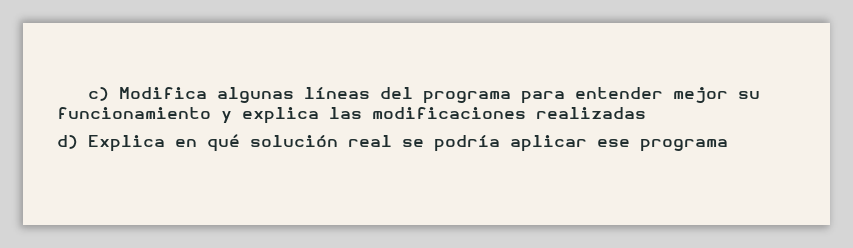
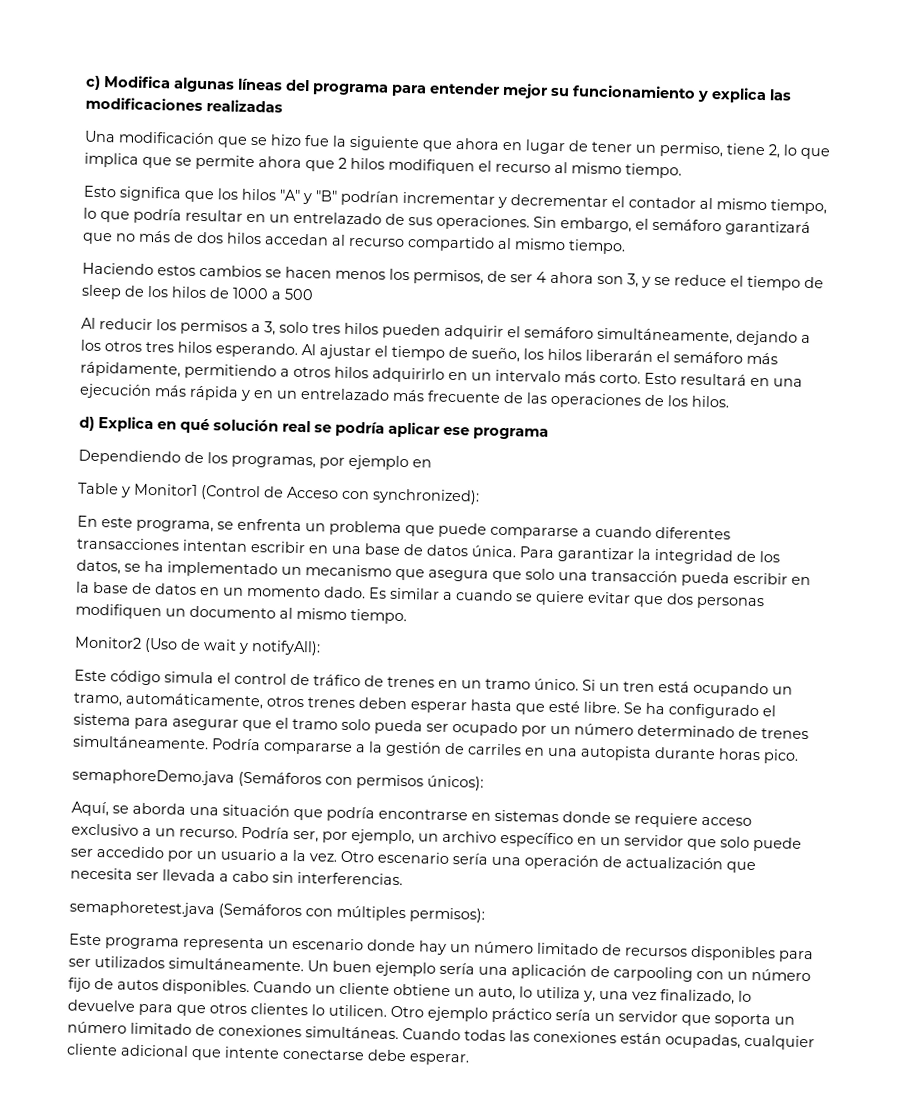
+ Una modificación que se hizo fue la siguiente que ahora en lugar de tener un permiso, tiene 2, lo que implica que se permite ahora que 2 hilos modifiquen el recurso al mismo tiempo.
+ Esto significa que los hilos "A" y "B" podrían incrementar y decrementar el contador al mismo tiempo, lo que podría resultar en un entrelazado de sus operaciones. Sin embargo, el semáforo garantizará que no más de dos hilos accedan al recurso compartido al mismo tiempo.
+ Haciendo estos cambios se hacen menos los permisos, de ser 4 ahora son 3, y se reduce el tiempo de sleep de los hilos de 1000 a 500
+ Al reducir los permisos a 3, solo tres hilos pueden adquirir el semáforo simultáneamente, dejando a los otros tres hilos esperando. Al ajustar el tiempo de sueño, los hilos liberarán el semáforo más rápidamente, permitiendo a otros hilos adquirirlo en un intervalo más corto. Esto resultará en una ejecución más rápida y en un entrelazado más frecuente de las operaciones de los hilos.
+ Dependiendo de los programas, por ejemplo en
+ Table y Monitor1 (Control de Acceso con synchronized):
+ En este programa, se enfrenta un problema que puede compararse a cuando diferentes transacciones intentan escribir en una base de datos única. Para garantizar la integridad de los datos, se ha implementado un mecanismo que asegura que solo una transacción pueda escribir en la base de datos en un momento dado. Es similar a cuando se quiere evitar que dos personas modifiquen un documento al mismo tiempo.
+ Monitor2 (Uso de wait y notifyAll):
+ Este código simula el control de tráfico de trenes en un tramo único. Si un tren está ocupando un tramo, automáticamente, otros trenes deben esperar hasta que esté libre. Se ha configurado el sistema para asegurar que el tramo solo pueda ser ocupado por un número determinado de trenes simultáneamente. Podría compararse a la gestión de carriles en una autopista durante horas pico.
+ semaphoreDemo.java (Semáforos con permisos únicos):
+ Aquí, se aborda una situación que podría encontrarse en sistemas donde se requiere acceso exclusivo a un recurso. Podría ser, por ejemplo, un archivo específico en un servidor que solo puede ser accedido por un usuario a la vez. Otro escenario sería una operación de actualización que necesita ser llevada a cabo sin interferencias.
+ semaphoretest.java (Semáforos con múltiples permisos):
+ Este programa representa un escenario donde hay un número limitado de recursos disponibles para ser utilizados simultáneamente. Un buen ejemplo sería una aplicación de carpooling con un número fijo de autos disponibles. Cuando un cliente obtiene un auto, lo utiliza y, una vez finalizado, lo devuelve para que otros clientes lo utilicen. Otro ejemplo práctico sería un servidor que soporta un número limitado de conexiones simultáneas. Cuando todas las conexiones están ocupadas, cualquier cliente adicional que intente conectarse debe esperar.

